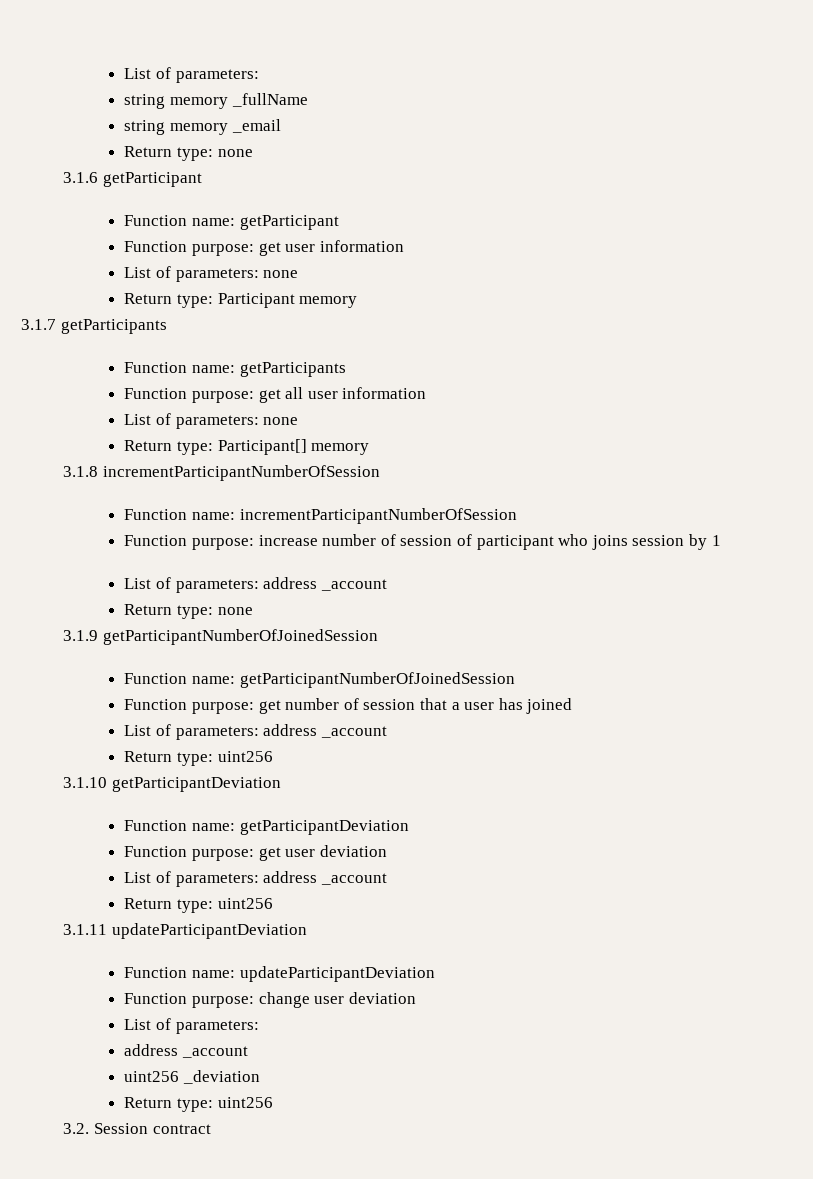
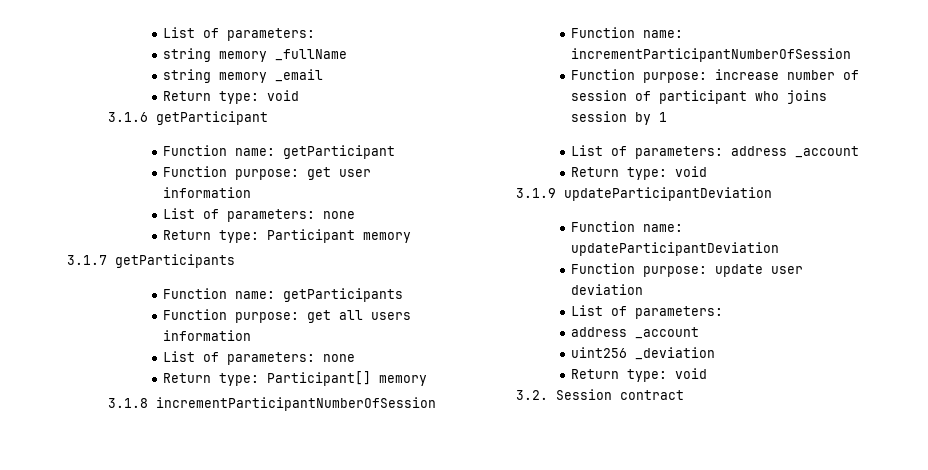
  string memory _email
- Return type: none
+ Return type: void
- Function purpose: get all user information
+ Function purpose: get all users information
  Function purpose: increase number of session of participant who joins session by 1
  List of parameters: address _account
- Return type: none
+ Return type: void
- 3.1.9 getParticipantNumberOfJoinedSession
- Function name: getParticipantNumberOfJoinedSession
- Function purpose: get number of session that a user has joined
- List of parameters: address _account
- Return type: uint256
- 3.1.10 getParticipantDeviation
- Function name: getParticipantDeviation
- Function purpose: get user deviation
- List of parameters: address _account
- Return type: uint256
- 3.1.11 updateParticipantDeviation
+ 3.1.9 updateParticipantDeviation
- Function purpose: change user deviation
+ Function purpose: update user deviation
  uint256 _deviation
- Return type: uint256
+ Return type: void

